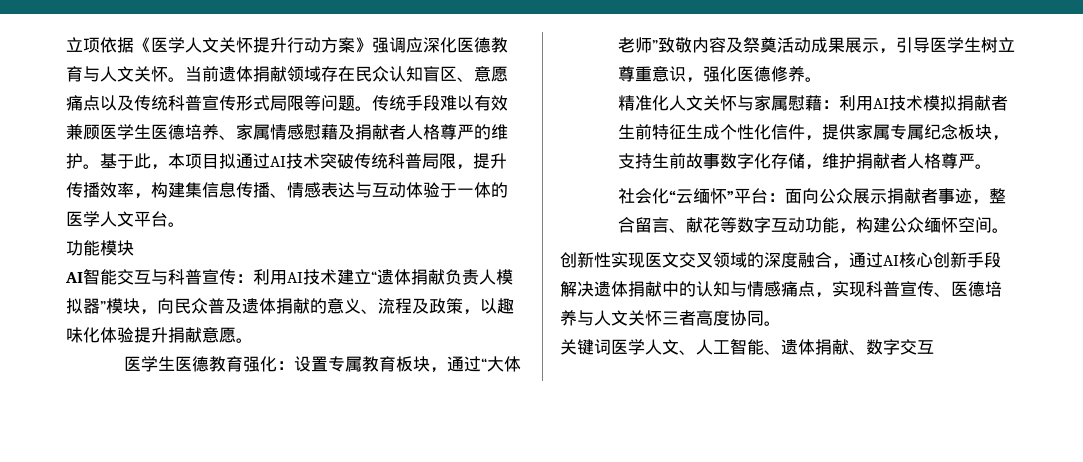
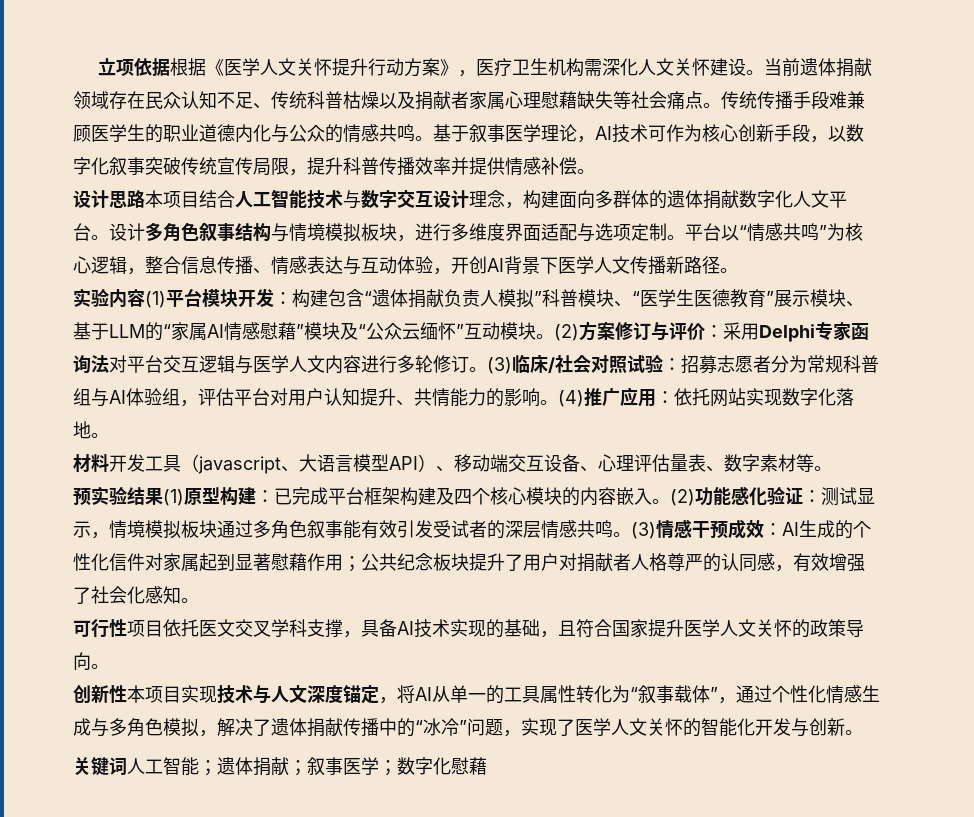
- 立项依据《医学人文关怀提升行动方案》强调应深化医德教育与人文关怀。
+ 立项依据根据《医学人文关怀提升行动方案》，医疗卫生机构需深化人文关怀建设。
- 当前遗体捐献领域存在民众认知盲区、意愿痛点以及传统科普宣传形式局限等问题。传统手段难以有效兼顾医学生医德培养、家属情感慰藉及捐献者人格尊严的维护。基于此，本项目拟通过AI技术突破传统科普局限，提升传播效率，构建集信息传播、情感表达与互动体验于一体的医学人文平台。
- 功能模块
- AI智能交互与科普宣传：利用AI技术建立“遗体捐献负责人模拟器”模块，向民众普及遗体捐献的意义、流程及政策，以趣味化体验提升捐献意愿。
- 医学生医德教育强化：设置专属教育板块，通过“大体老师”致敬内容及祭奠活动成果展示，引导医学生树立尊重意识，强化医德修养。
- 精准化人文关怀与家属慰藉：利用AI技术模拟捐献者生前特征生成个性化信件，提供家属专属纪念板块，支持生前故事数字化存储，维护捐献者人格尊严。
- 社会化“云缅怀”平台：面向公众展示捐献者事迹，整合留言、献花等数字互动功能，构建公众缅怀空间。
- 创新性实现医文交叉领域的深度融合，通过AI核心创新手段解决遗体捐献中的认知与情感痛点，实现科普宣传、医德培养与人文关怀三者高度协同。
+ 当前遗体捐献领域存在民众认知不足、传统科普枯燥以及捐献者家属心理慰藉缺失等社会痛点。传统传播手段难兼顾医学生的职业道德内化与公众的情感共鸣。基于叙事医学理论，AI技术可作为核心创新手段，以数字化叙事突破传统宣传局限，提升科普传播效率并提供情感补偿。
+ 设计思路本项目结合人工智能技术与数字交互设计理念，构建面向多群体的遗体捐献数字化人文平台。设计多角色叙事结构与情境模拟板块，进行多维度界面适配与选项定制。平台以“情感共鸣”为核心逻辑，整合信息传播、情感表达与互动体验，开创AI背景下医学人文传播新路径。
+ 实验内容(1)平台模块开发：构建包含“遗体捐献负责人模拟”科普模块、“医学生医德教育”展示模块、基于LLM的“家属AI情感慰藉”模块及“公众云缅怀”互动模块。(2)方案修订与评价：采用Delphi专家函询法对平台交互逻辑与医学人文内容进行多轮修订。(3)临床/社会对照试验：招募志愿者分为常规科普组与AI体验组，评估平台对用户认知提升、共情能力的影响。(4)推广应用：依托网站实现数字化落地。
+ 材料开发工具（javascript、大语言模型API）、移动端交互设备、心理评估量表、数字素材等。
+ 预实验结果(1)原型构建：已完成平台框架构建及四个核心模块的内容嵌入。(2)功能感化验证：测试显示，情境模拟板块通过多角色叙事能有效引发受试者的深层情感共鸣。(3)情感干预成效：AI生成的个性化信件对家属起到显著慰藉作用；公共纪念板块提升了用户对捐献者人格尊严的认同感，有效增强了社会化感知。
+ 可行性项目依托医文交叉学科支撑，具备AI技术实现的基础，且符合国家提升医学人文关怀的政策导向。
+ 创新性本项目实现技术与人文深度锚定，将AI从单一的工具属性转化为“叙事载体”，通过个性化情感生成与多角色模拟，解决了遗体捐献传播中的“冰冷”问题，实现了医学人文关怀的智能化开发与创新。
- 关键词医学人文、人工智能、遗体捐献、数字交互
+ 关键词人工智能；遗体捐献；叙事医学；数字化慰藉

